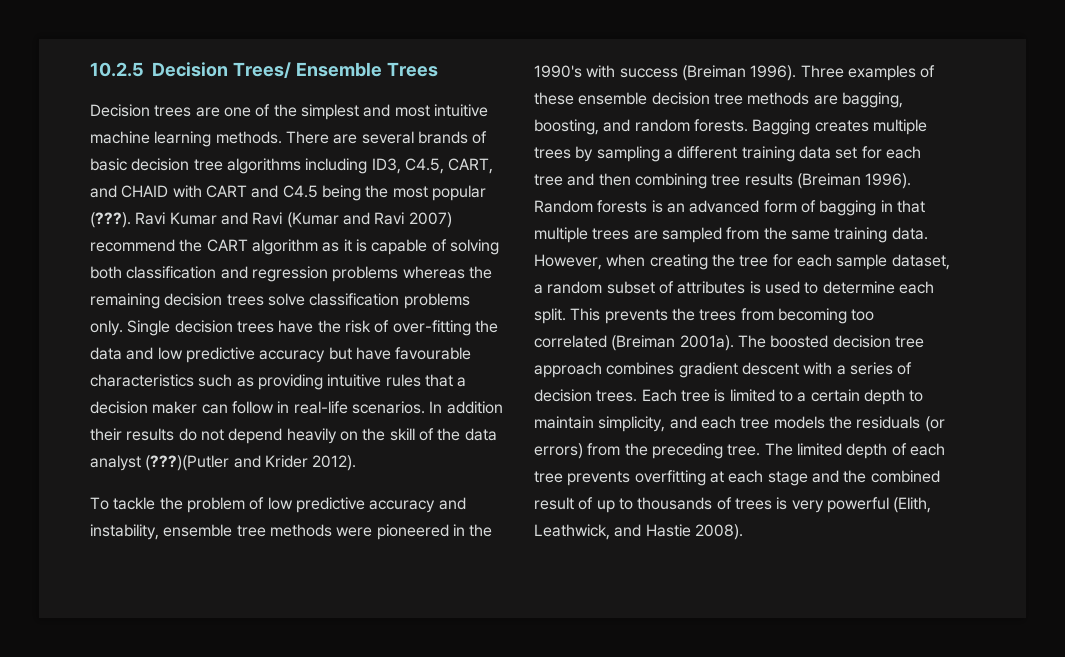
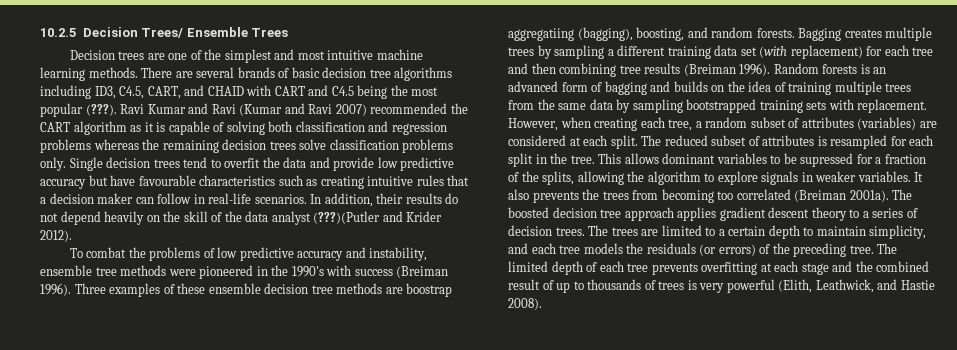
- Ravi Kumar and Ravi (Kumar and Ravi 2007) recommend the CART algorithm as it is capable of solving both classification and regression problems whereas the remaining decision trees solve classification problems only.
+ Ravi Kumar and Ravi (Kumar and Ravi 2007) recommended the CART algorithm as it is capable of solving both classification and regression problems whereas the remaining decision trees solve classification problems only.
- Single decision trees have the risk of over-fitting the data and low predictive accuracy but have favourable characteristics such as providing intuitive rules that a decision maker can follow in real-life scenarios.
+ Single decision trees tend to overfit the data and provide low predictive accuracy but have favourable characteristics such as creating intuitive rules that a decision maker can follow in real-life scenarios.
- In addition their results do not depend heavily on the skill of the data analyst (???)(Putler and Krider 2012).
+ In addition, their results do not depend heavily on the skill of the data analyst (???)(Putler and Krider 2012).
- To tackle the problem of low predictive accuracy and instability, ensemble tree methods were pioneered in the 1990's with success (Breiman 1996).
+ To combat the problems of low predictive accuracy and instability, ensemble tree methods were pioneered in the 1990's with success (Breiman 1996).
- Three examples of these ensemble decision tree methods are bagging, boosting, and random forests.
+ Three examples of these ensemble decision tree methods are boostrap aggregatiing (bagging), boosting, and random forests.
- Bagging creates multiple trees by sampling a different training data set for each tree and then combining tree results (Breiman 1996).
+ Bagging creates multiple trees by sampling a different training data set (with replacement) for each tree and then combining tree results (Breiman 1996).
- Random forests is an advanced form of bagging in that multiple trees are sampled from the same training data. However, when creating the tree for each sample dataset, a random subset of attributes is used to determine each split. This prevents the trees from becoming too correlated (Breiman 2001a).
+ Random forests is an advanced form of bagging and builds on the idea of training multiple trees from the same data by sampling bootstrapped training sets with replacement. However, when creating each tree, a random subset of attributes (variables) are considered at each split. The reduced subset of attributes is resampled for each split in the tree. This allows dominant variables to be supressed for a fraction of the splits, allowing the algorithm to explore signals in weaker variables. It also prevents the trees from becoming too correlated (Breiman 2001a).
- The boosted decision tree approach combines gradient descent with a series of decision trees.
+ The boosted decision tree approach applies gradient descent theory to a series of decision trees.
- Each tree is limited to a certain depth to maintain simplicity, and each tree models the residuals (or errors) from the preceding tree.
+ The trees are limited to a certain depth to maintain simplicity, and each tree models the residuals (or errors) of the preceding tree.

